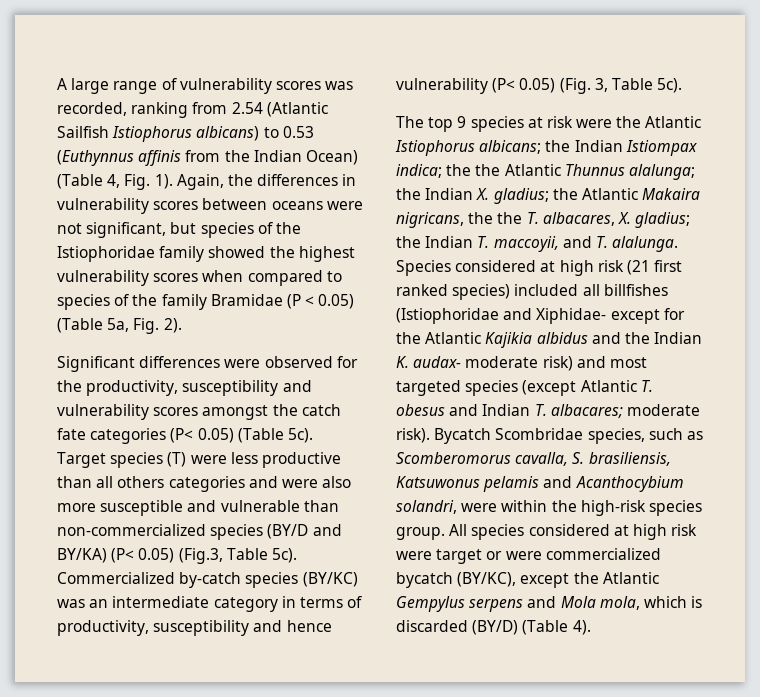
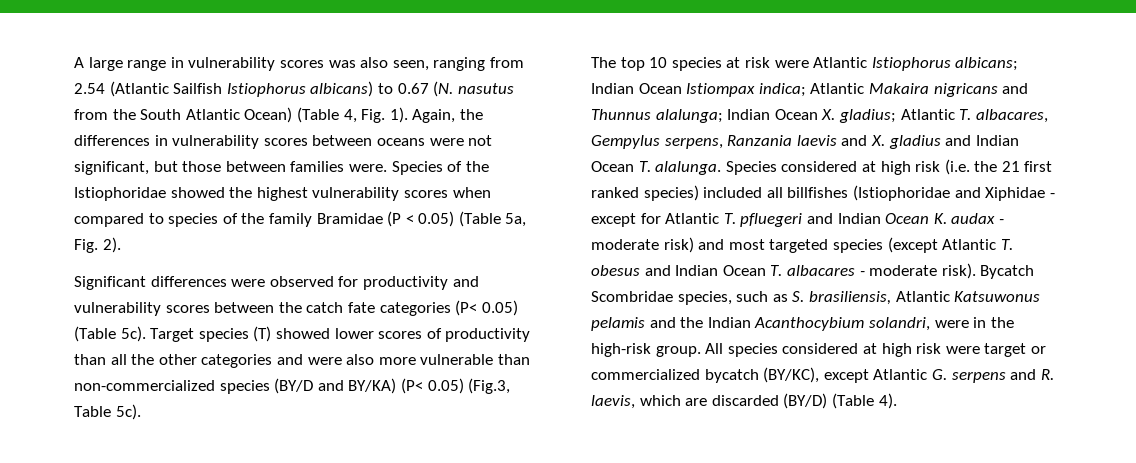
- A large range of vulnerability scores was recorded, ranking from 2.54 (Atlantic Sailfish Istiophorus albicans) to 0.53 (Euthynnus affinis from the Indian Ocean) (Table 4, Fig. 1).
+ A large range in vulnerability scores was also seen, ranging from 2.54 (Atlantic Sailfish Istiophorus albicans) to 0.67 (N. nasutus from the South Atlantic Ocean) (Table 4, Fig. 1).
- Again, the differences in vulnerability scores between oceans were not significant, but species of the Istiophoridae family showed the highest vulnerability scores when compared to species of the family Bramidae (P < 0.05) (Table 5a, Fig. 2).
+ Again, the differences in vulnerability scores between oceans were not significant, but those between families were. Species of the Istiophoridae showed the highest vulnerability scores when compared to species of the family Bramidae (P < 0.05) (Table 5a, Fig. 2).
- Significant differences were observed for the productivity, susceptibility and vulnerability scores amongst the catch fate categories (P< 0.05) (Table 5c).
+ Significant differences were observed for productivity and vulnerability scores between the catch fate categories (P< 0.05) (Table 5c).
- Target species (T) were less productive than all others categories and were also more susceptible and vulnerable than non-commercialized species (BY/D and BY/KA) (P< 0.05) (Fig.3, Table 5c). Commercialized by-catch species (BY/KC) was an intermediate category in terms of productivity, susceptibility and hence vulnerability (P< 0.05) (Fig. 3, Table 5c).
+ Target species (T) showed lower scores of productivity than all the other categories and were also more vulnerable than non-commercialized species (BY/D and BY/KA) (P< 0.05) (Fig.3, Table 5c).
- The top 9 species at risk were the Atlantic Istiophorus albicans; the Indian Istiompax indica; the the Atlantic Thunnus alalunga; the Indian X. gladius; the Atlantic Makaira nigricans, the the T. albacares, X. gladius; the Indian T. maccoyii, and T. alalunga.
+ The top 10 species at risk were Atlantic Istiophorus albicans; Indian Ocean Istiompax indica; Atlantic Makaira nigricans and Thunnus alalunga; Indian Ocean X. gladius; Atlantic T. albacares, Gempylus serpens, Ranzania laevis and X. gladius and Indian Ocean T. alalunga.
- Species considered at high risk (21 first ranked species) included all billfishes (Istiophoridae and Xiphidae- except for the Atlantic Kajikia albidus and the Indian K. audax- moderate risk) and most targeted species (except Atlantic T. obesus and Indian T. albacares; moderate risk).
+ Species considered at high risk (i.e. the 21 first ranked species) included all billfishes (Istiophoridae and Xiphidae - except for Atlantic T. pfluegeri and Indian Ocean K. audax - moderate risk) and most targeted species (except Atlantic T. obesus and Indian Ocean T. albacares - moderate risk).
- Bycatch Scombridae species, such as Scomberomorus cavalla, S. brasiliensis, Katsuwonus pelamis and Acanthocybium solandri, were within the high-risk species group.
+ Bycatch Scombridae species, such as S. brasiliensis, Atlantic Katsuwonus pelamis and the Indian Acanthocybium solandri, were in the high-risk group.
- All species considered at high risk were target or were commercialized bycatch (BY/KC), except the Atlantic Gempylus serpens and Mola mola, which is discarded (BY/D) (Table 4).
+ All species considered at high risk were target or commercialized bycatch (BY/KC), except Atlantic G. serpens and R. laevis, which are discarded (BY/D) (Table 4).

